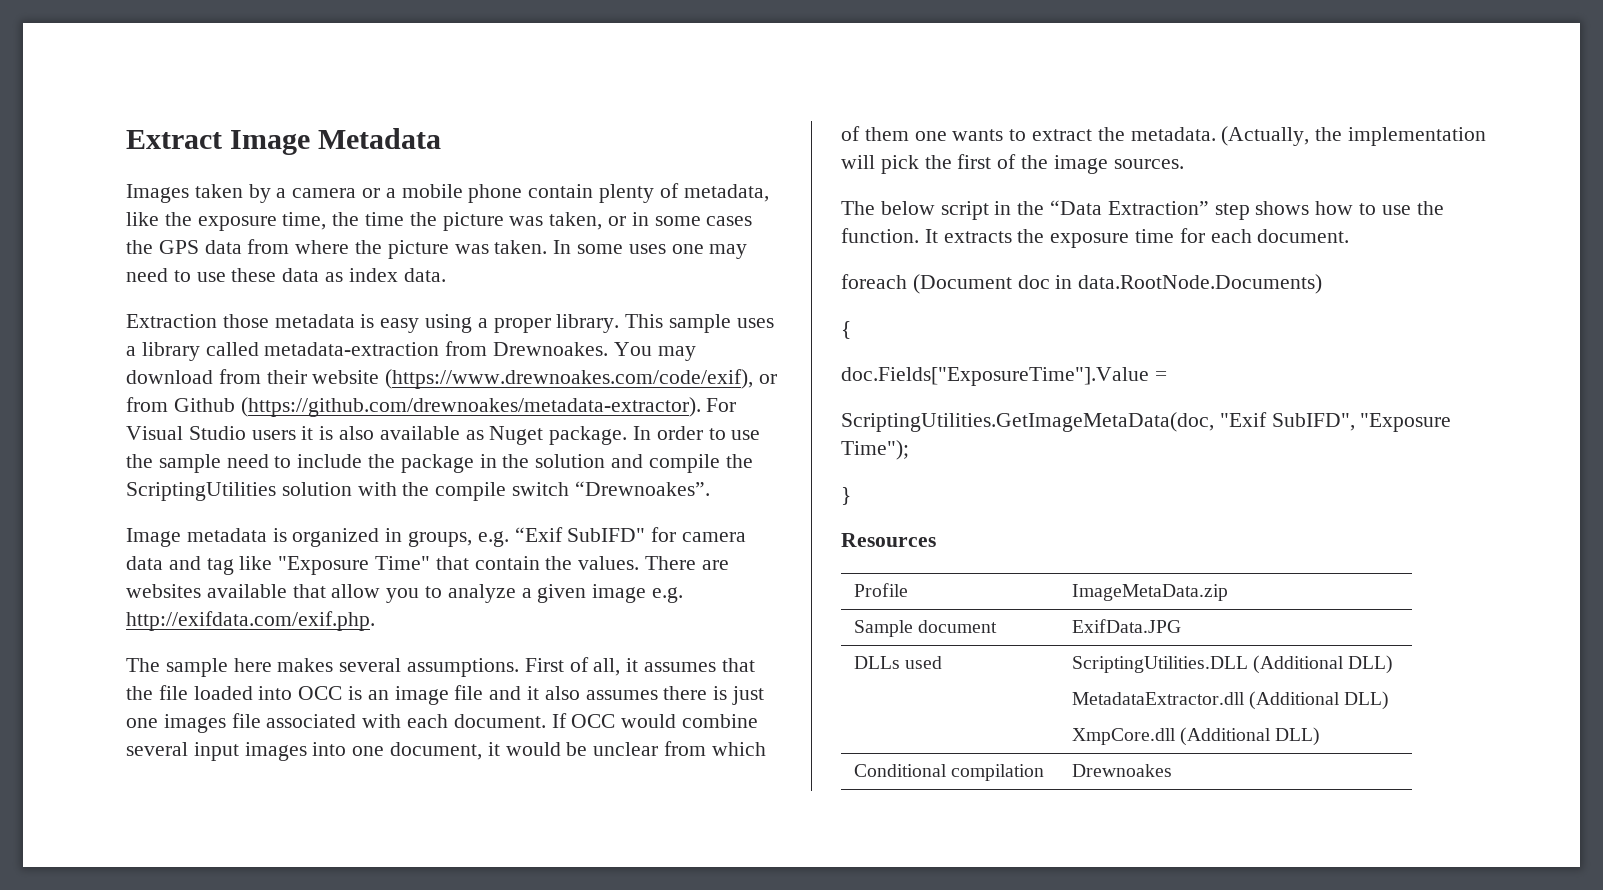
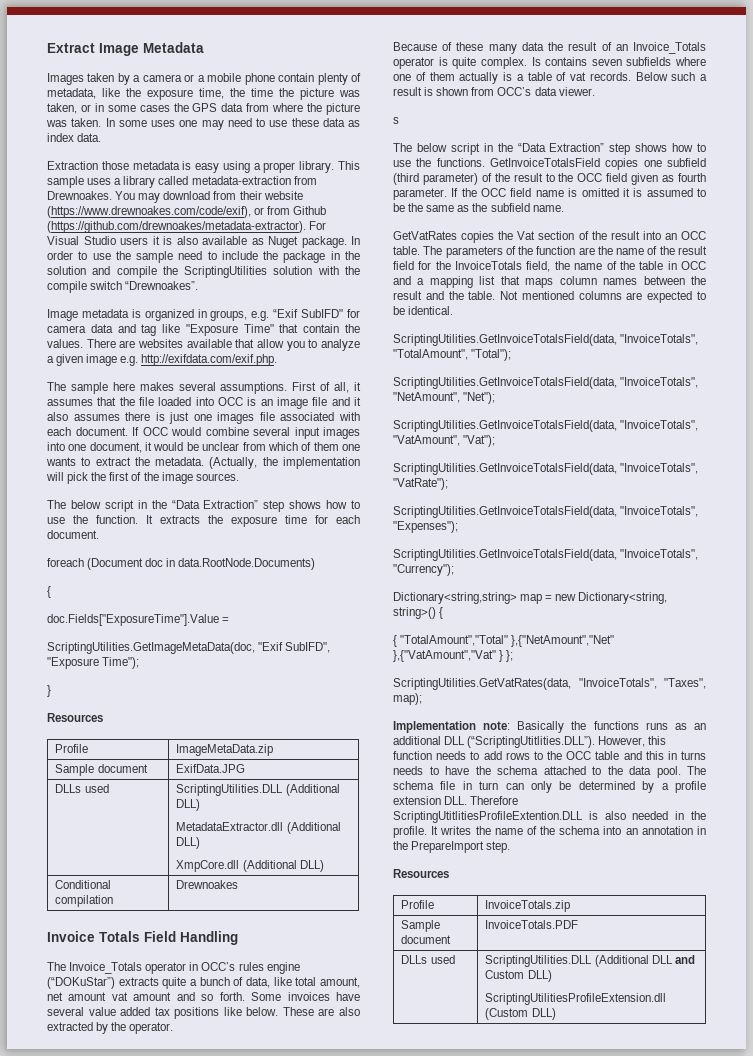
+ Invoice Totals Field Handling
+ The Invoice_Totals operator in OCC’s rules engine (“DOKuStar”) extracts quite a bunch of data, like total amount, net amount vat amount and so forth. Some invoices have several value added tax positions like below. These are also extracted by the operator.
+ Because of these many data the result of an Invoice_Totals operator is quite complex. Is contains seven subfields where one of them actually is a table of vat records. Below such a result is shown from OCC’s data viewer.
+ s
+ The below script in the “Data Extraction” step shows how to use the functions. GetInvoiceTotalsField copies one subfield (third parameter) of the result to the OCC field given as fourth parameter. If the OCC field name is omitted it is assumed to be the same as the subfield name.
+ GetVatRates copies the Vat section of the result into an OCC table. The parameters of the function are the name of the result field for the InvoiceTotals field, the name of the table in OCC and a mapping list that maps column names between the result and the table. Not mentioned columns are expected to be identical.
+ ScriptingUtilities.GetInvoiceTotalsField(data, "InvoiceTotals", "TotalAmount", "Total");
+ ScriptingUtilities.GetInvoiceTotalsField(data, "InvoiceTotals", "NetAmount", "Net");
+ ScriptingUtilities.GetInvoiceTotalsField(data, "InvoiceTotals", "VatAmount", "Vat");
+ ScriptingUtilities.GetInvoiceTotalsField(data, "InvoiceTotals", "VatRate");
+ ScriptingUtilities.GetInvoiceTotalsField(data, "InvoiceTotals", "Expenses");
+ ScriptingUtilities.GetInvoiceTotalsField(data, "InvoiceTotals", "Currency");
+ Dictionary<string,string> map = new Dictionary<string, string>() {
+ { "TotalAmount","Total" },{"NetAmount","Net" },{"VatAmount","Vat" } };
+ ScriptingUtilities.GetVatRates(data, "InvoiceTotals", "Taxes", map);
+ Implementation note: Basically the functions runs as an additional DLL (“ScriptingUtitlities.DLL”). However, this function needs to add rows to the OCC table and this in turns needs to have the schema attached to the data pool. The schema file in turn can only be determined by a profile extension DLL. Therefore ScriptingUtitlitiesProfileExtention.DLL is also needed in the profile. It writes the name of the schema into an annotation in the PrepareImport step.
+ Resources
+ Profile | InvoiceTotals.zip
+ Sample document | InvoiceTotals.PDF
+ DLLs used | ScriptingUtilities.DLL (Additional DLL and Custom DLL)
+ ScriptingUtilitiesProfileExtension.dll (Custom DLL)

